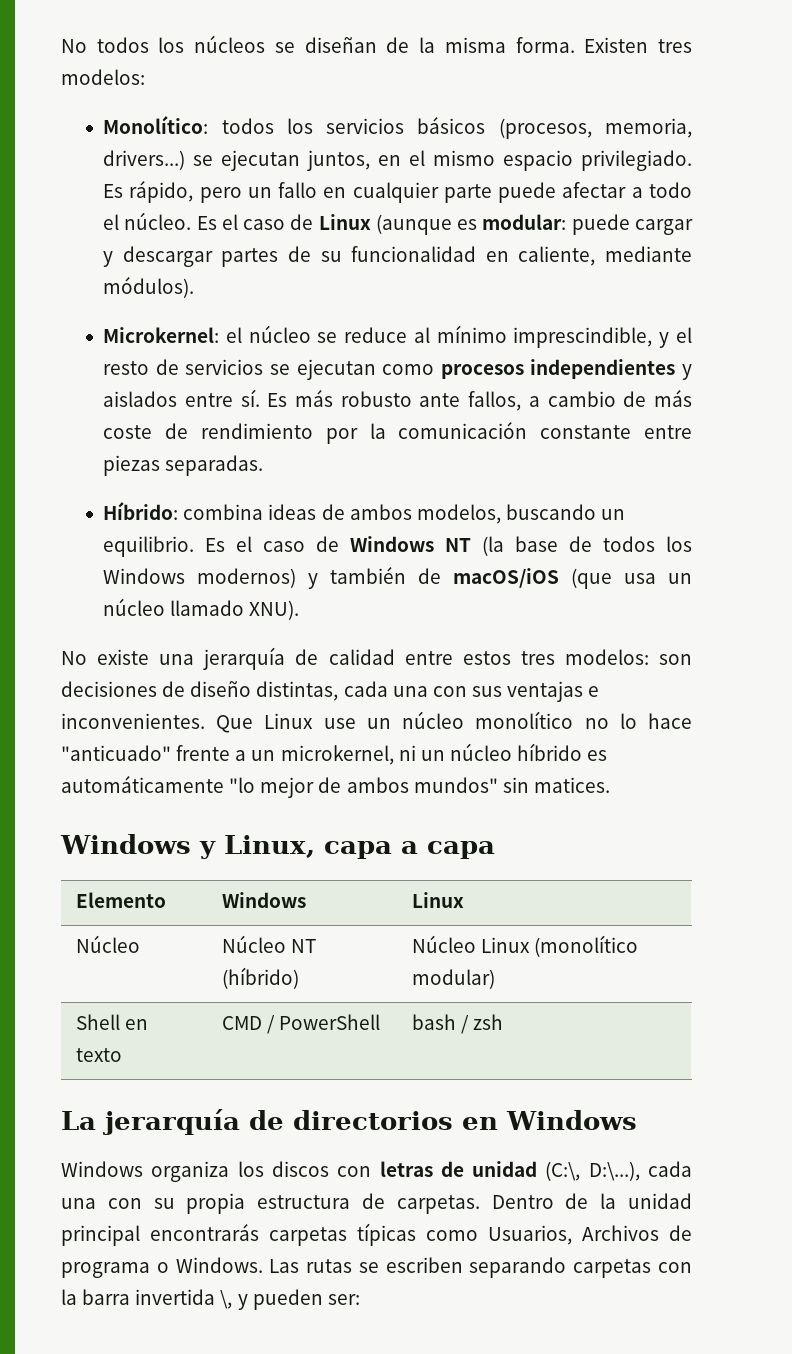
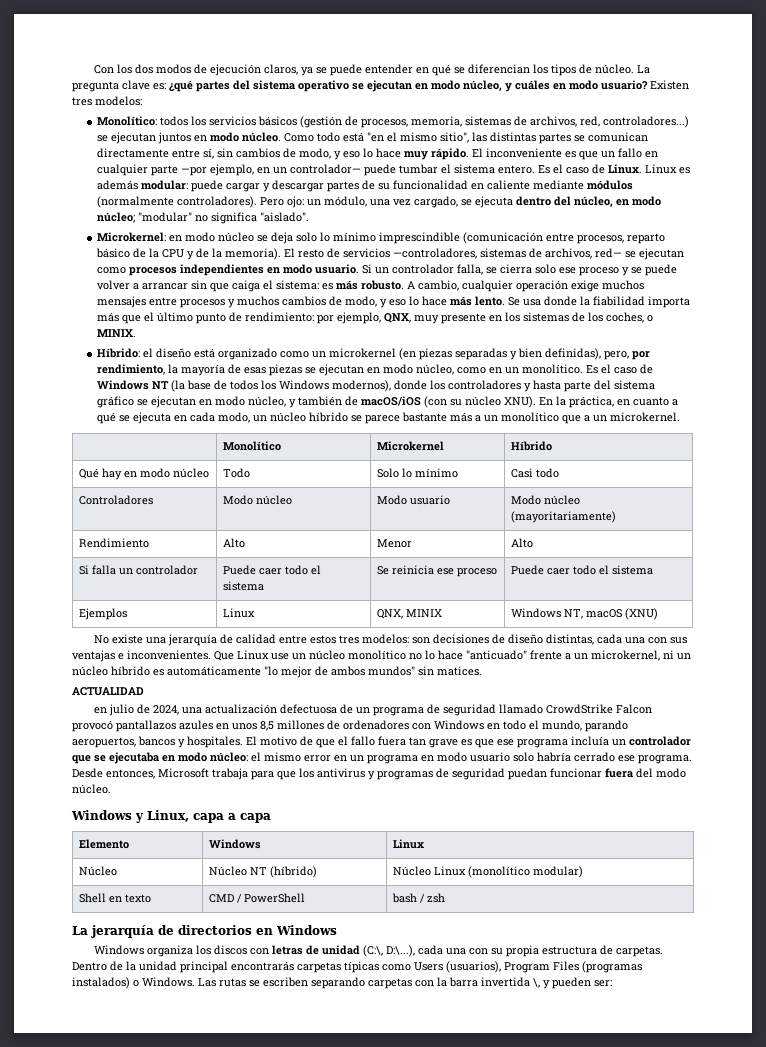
- No todos los núcleos se diseñan de la misma forma.
+ Con los dos modos de ejecución claros, ya se puede entender en qué se diferencian los tipos de núcleo. La pregunta clave es: ¿qué partes del sistema operativo se ejecutan en modo núcleo, y cuáles en modo usuario?
- Monolítico: todos los servicios básicos (procesos, memoria, drivers...) se ejecutan juntos, en el mismo espacio privilegiado. Es rápido, pero un fallo en cualquier parte puede afectar a todo el núcleo. Es el caso de Linux (aunque es modular: puede cargar y descargar partes de su funcionalidad en caliente, mediante módulos).
- Microkernel: el núcleo se reduce al mínimo imprescindible, y el resto de servicios se ejecutan como procesos independientes y aislados entre sí. Es más robusto ante fallos, a cambio de más coste de rendimiento por la comunicación constante entre piezas separadas.
- Híbrido: combina ideas de ambos modelos, buscando un equilibrio.
+ Monolítico: todos los servicios básicos (gestión de procesos, memoria, sistemas de archivos, red, controladores...) se ejecutan juntos en modo núcleo. Como todo está "en el mismo sitio", las distintas partes se comunican directamente entre sí, sin cambios de modo, y eso lo hace muy rápido. El inconveniente es que un fallo en cualquier parte —por ejemplo, en un controlador— puede tumbar el sistema entero. Es el caso de Linux. Linux es además modular: puede cargar y descargar partes de su funcionalidad en caliente mediante módulos (normalmente controladores). Pero ojo: un módulo, una vez cargado, se ejecuta dentro del núcleo, en modo núcleo; "modular" no significa "aislado".
+ Microkernel: en modo núcleo se deja solo lo mínimo imprescindible (comunicación entre procesos, reparto básico de la CPU y de la memoria). El resto de servicios —controladores, sistemas de archivos, red— se ejecutan como procesos independientes en modo usuario. Si un controlador falla, se cierra solo ese proceso y se puede volver a arrancar sin que caiga el sistema: es más robusto. A cambio, cualquier operación exige muchos mensajes entre procesos y muchos cambios de modo, y eso lo hace más lento. Se usa donde la fiabilidad importa más que el último punto de rendimiento: por ejemplo, QNX, muy presente en los sistemas de los coches, o MINIX.
+ Híbrido: el diseño está organizado como un microkernel (en piezas separadas y bien definidas), pero, por rendimiento, la mayoría de esas piezas se ejecutan en modo núcleo, como en un monolítico.
- Es el caso de Windows NT (la base de todos los Windows modernos) y también de macOS/iOS (que usa un núcleo llamado XNU).
+ Es el caso de Windows NT (la base de todos los Windows modernos), donde los controladores y hasta parte del sistema gráfico se ejecutan en modo núcleo, y también de macOS/iOS (con su núcleo XNU). En la práctica, en cuanto a qué se ejecuta en cada modo, un núcleo híbrido se parece bastante más a un monolítico que a un microkernel.
+ | Monolítico | Microkernel | Híbrido
+ Qué hay en modo núcleo | Todo | Solo lo mínimo | Casi todo
+ Controladores | Modo núcleo | Modo usuario | Modo núcleo (mayoritariamente)
+ Rendimiento | Alto | Menor | Alto
+ Si falla un controlador | Puede caer todo el sistema | Se reinicia ese proceso | Puede caer todo el sistema
+ Ejemplos | Linux | QNX, MINIX | Windows NT, macOS (XNU)
+ ACTUALIDAD
+ en julio de 2024, una actualización defectuosa de un programa de seguridad llamado CrowdStrike Falcon provocó pantallazos azules en unos 8,5 millones de ordenadores con Windows en todo el mundo, parando aeropuertos, bancos y hospitales. El motivo de que el fallo fuera tan grave es que ese programa incluía un controlador que se ejecutaba en modo núcleo: el mismo error en un programa en modo usuario solo habría cerrado ese programa. Desde entonces, Microsoft trabaja para que los antivirus y programas de seguridad puedan funcionar fuera del modo núcleo.
- Dentro de la unidad principal encontrarás carpetas típicas como Usuarios, Archivos de programa o Windows.
+ Dentro de la unidad principal encontrarás carpetas típicas como Users (usuarios), Program Files (programas instalados) o Windows.

